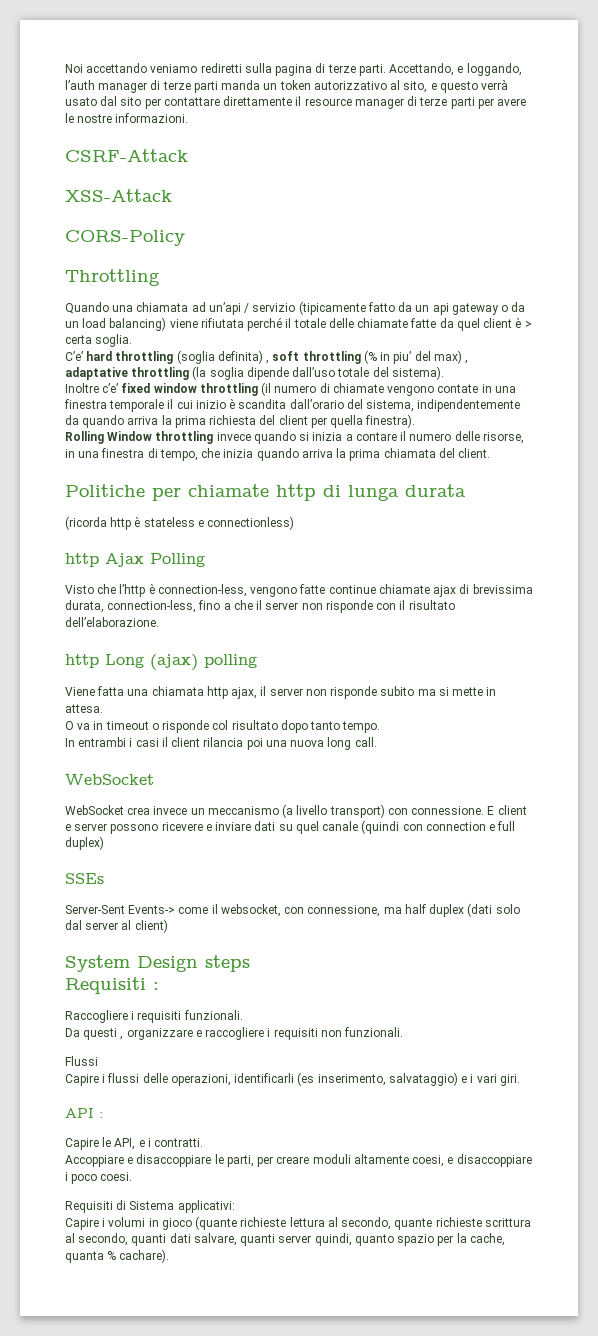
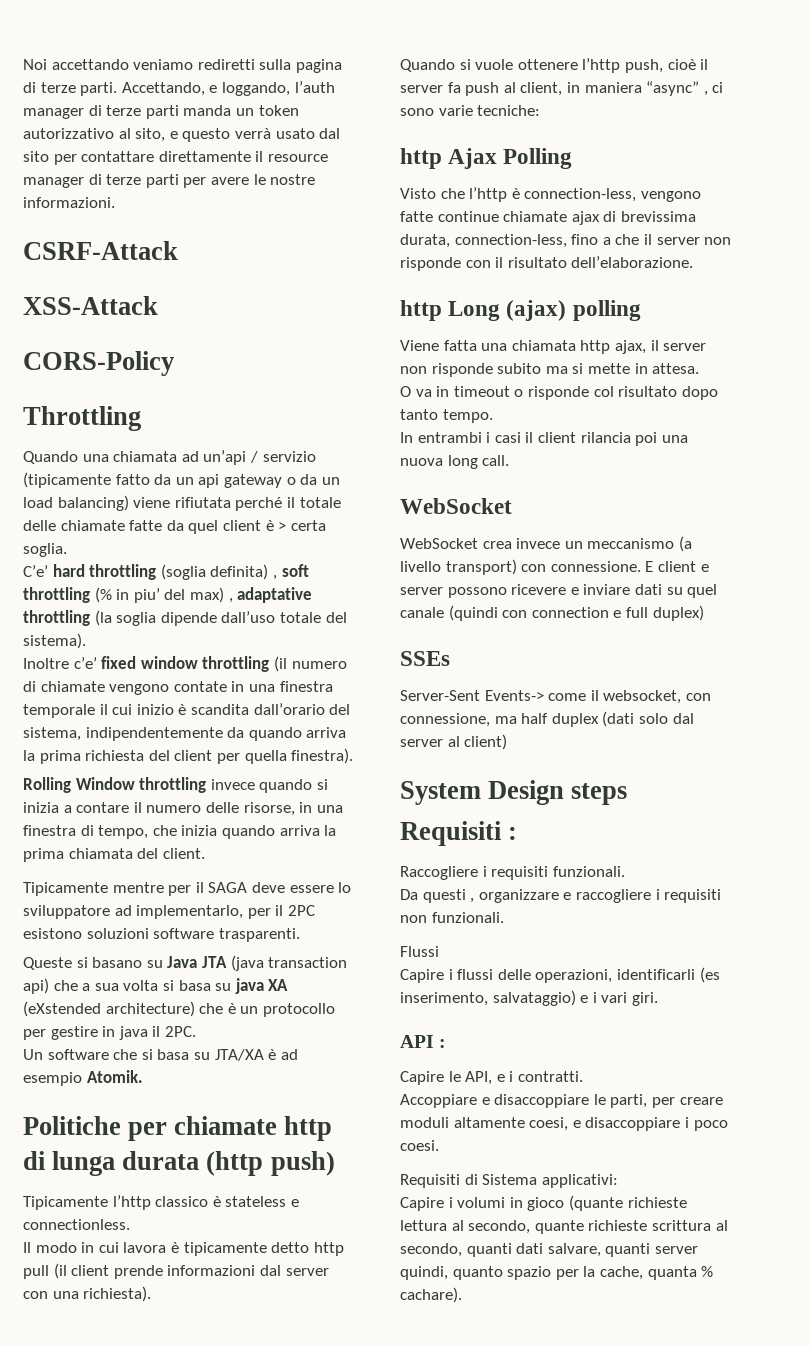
+ Tipicamente mentre per il SAGA deve essere lo sviluppatore ad implementarlo, per il 2PC esistono soluzioni software trasparenti.
+ Queste si basano su Java JTA (java transaction api) che a sua volta si basa su java XA (eXstended architecture) che è un protocollo per gestire in java il 2PC.
+ Un software che si basa su JTA/XA è ad esempio Atomik.
- Politiche per chiamate http di lunga durata
- (ricorda http è stateless e connectionless)
+ Politiche per chiamate http di lunga durata (http push)
+ Tipicamente l’http classico è stateless e connectionless.
+ Il modo in cui lavora è tipicamente detto http pull (il client prende informazioni dal server con una richiesta).
+ Quando si vuole ottenere l’http push, cioè il server fa push al client, in maniera “async” , ci sono varie tecniche:

